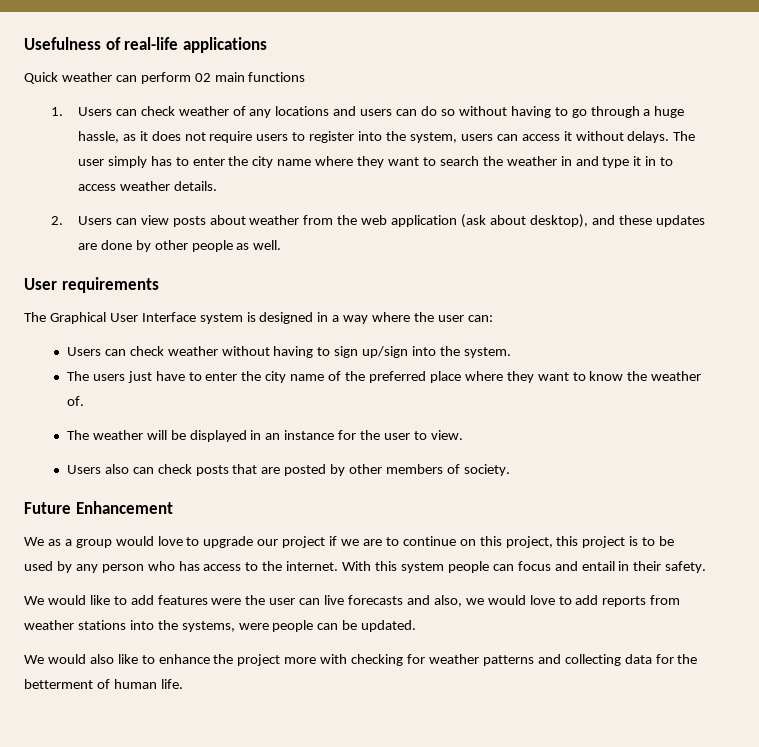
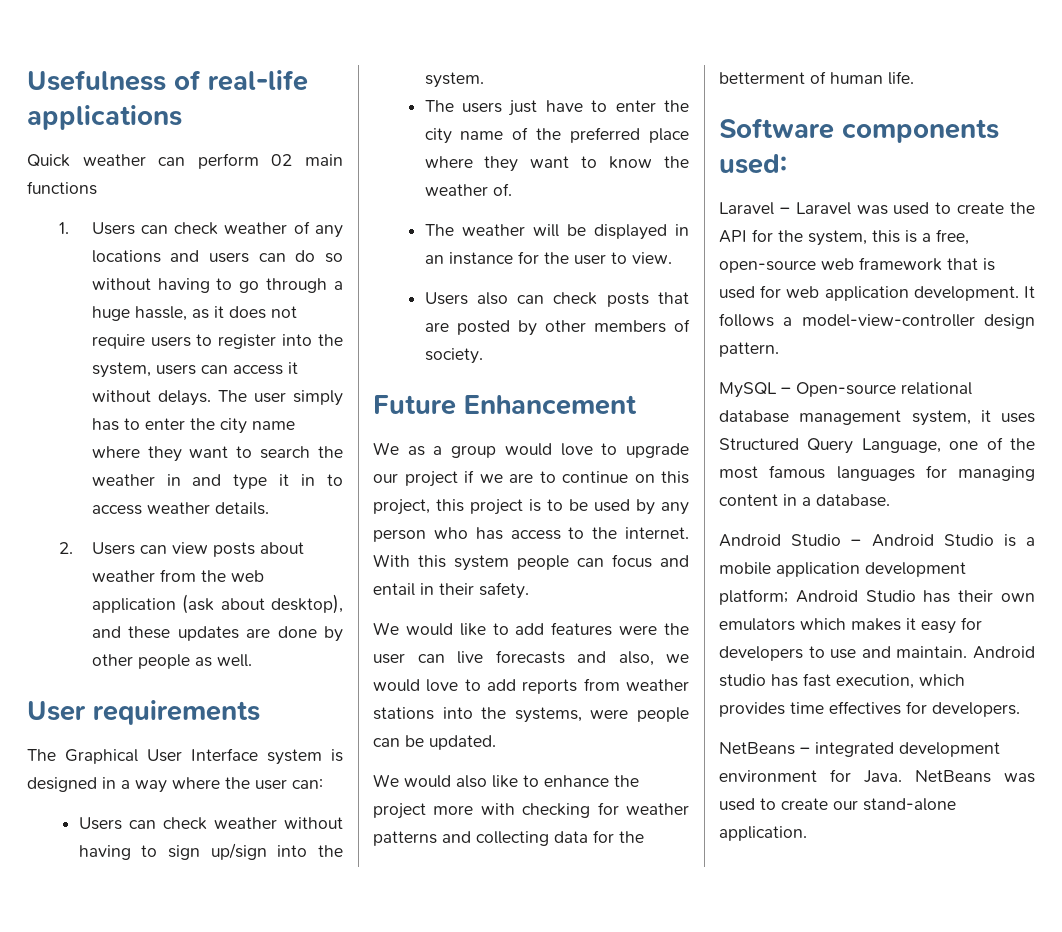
+ Software components used:
+ Laravel – Laravel was used to create the API for the system, this is a free, open-source web framework that is used for web application development. It follows a model-view-controller design pattern.
+ MySQL – Open-source relational database management system, it uses Structured Query Language, one of the most famous languages for managing content in a database.
+ Android Studio – Android Studio is a mobile application development platform; Android Studio has their own emulators which makes it easy for developers to use and maintain. Android studio has fast execution, which provides time effectives for developers.
+ NetBeans – integrated development environment for Java. NetBeans was used to create our stand-alone application.

